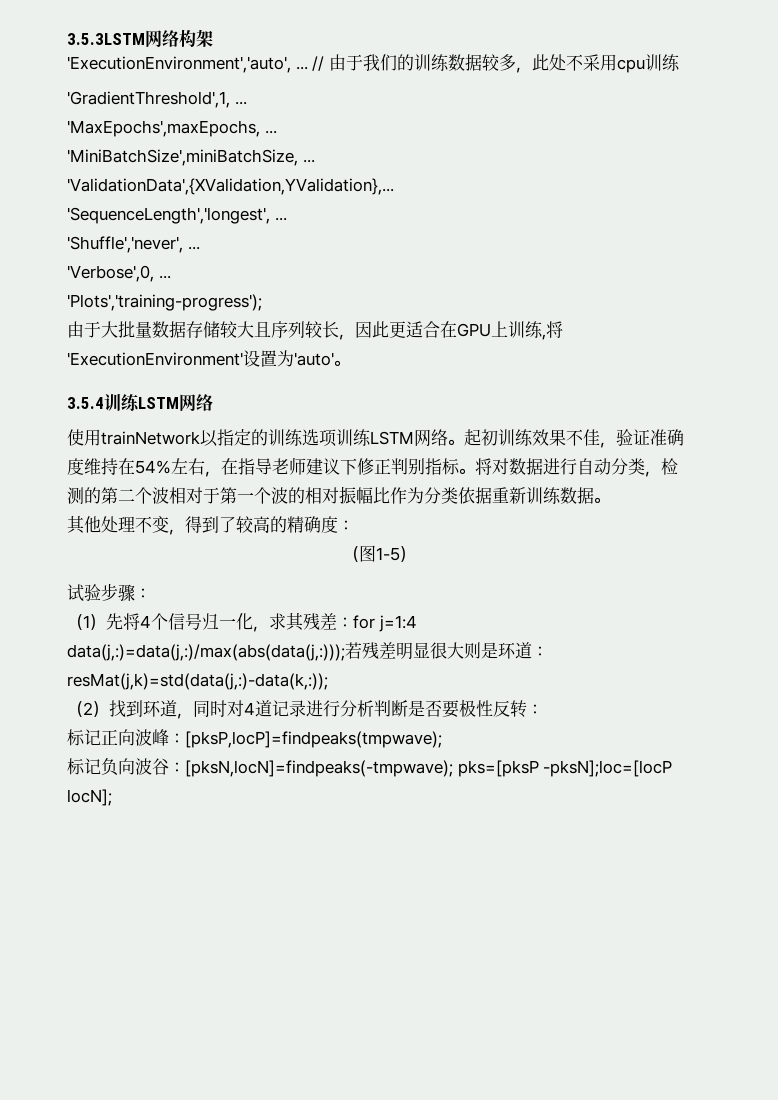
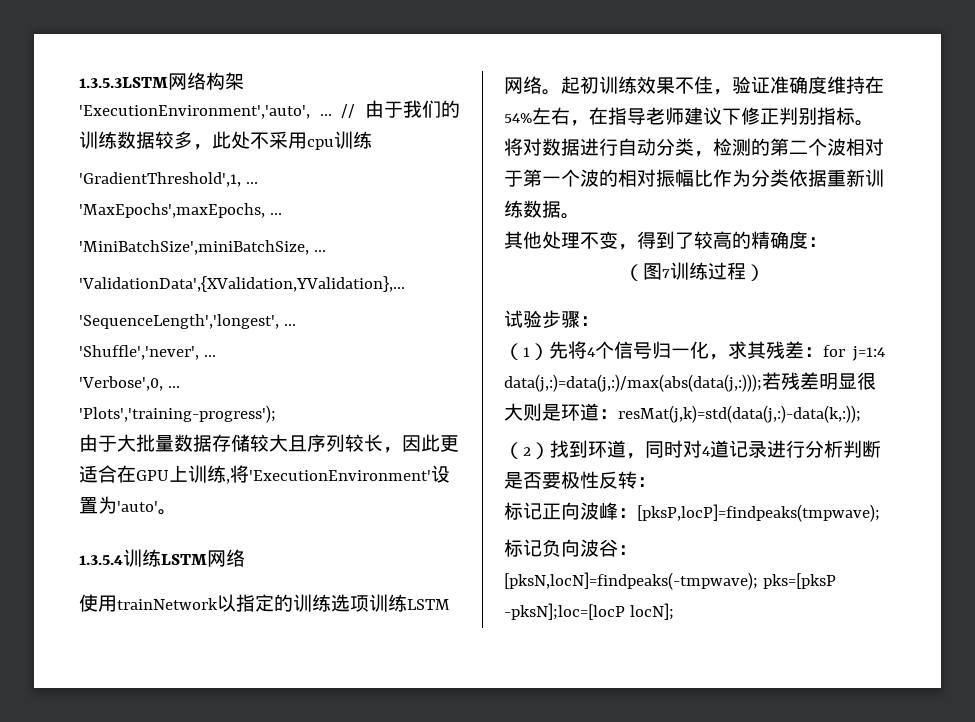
- 3.5.3LSTM网络构架
+ 1.3.5.3LSTM网络构架
- 3.5.4训练LSTM网络
+ 1.3.5.4训练LSTM网络
- （图1-5）
+ （图7训练过程）

